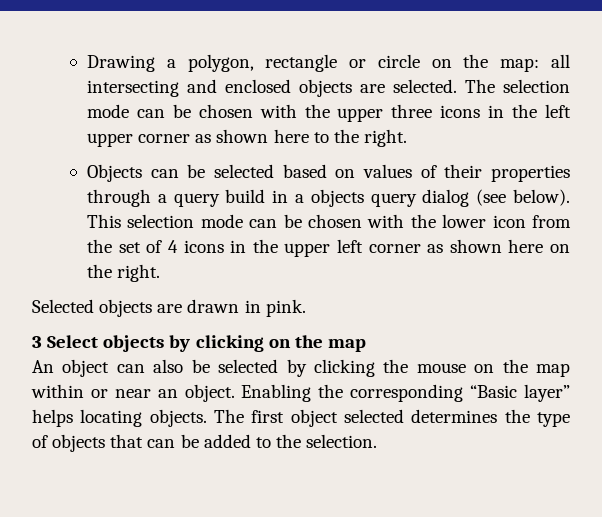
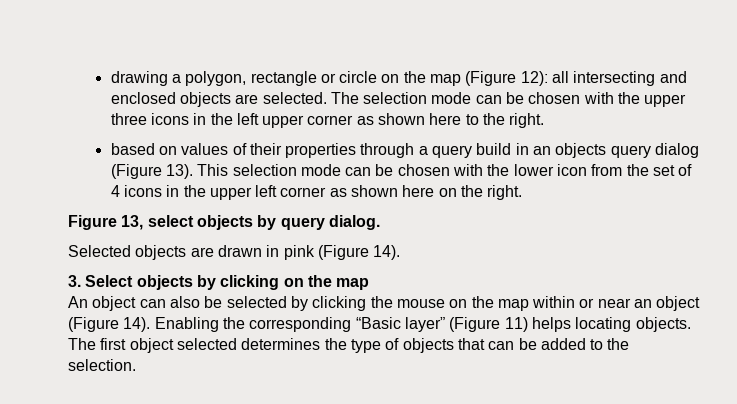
- Drawing a polygon, rectangle or circle on the map: all intersecting and enclosed objects are selected.
+ drawing a polygon, rectangle or circle on the map (Figure 12): all intersecting and enclosed objects are selected.
- Objects can be selected based on values of their properties through a query build in a objects query dialog (see below).
+ based on values of their properties through a query build in an objects query dialog (Figure 13).
+ Figure 13, select objects by query dialog.
- Selected objects are drawn in pink.
- 3 Select objects by clicking on the map
+ Selected objects are drawn in pink (Figure 14).
+ 3. Select objects by clicking on the map
- An object can also be selected by clicking the mouse on the map within or near an object.
+ An object can also be selected by clicking the mouse on the map within or near an object (Figure 14).
- Enabling the corresponding “Basic layer” helps locating objects.
+ Enabling the corresponding “Basic layer” (Figure 11) helps locating objects.

